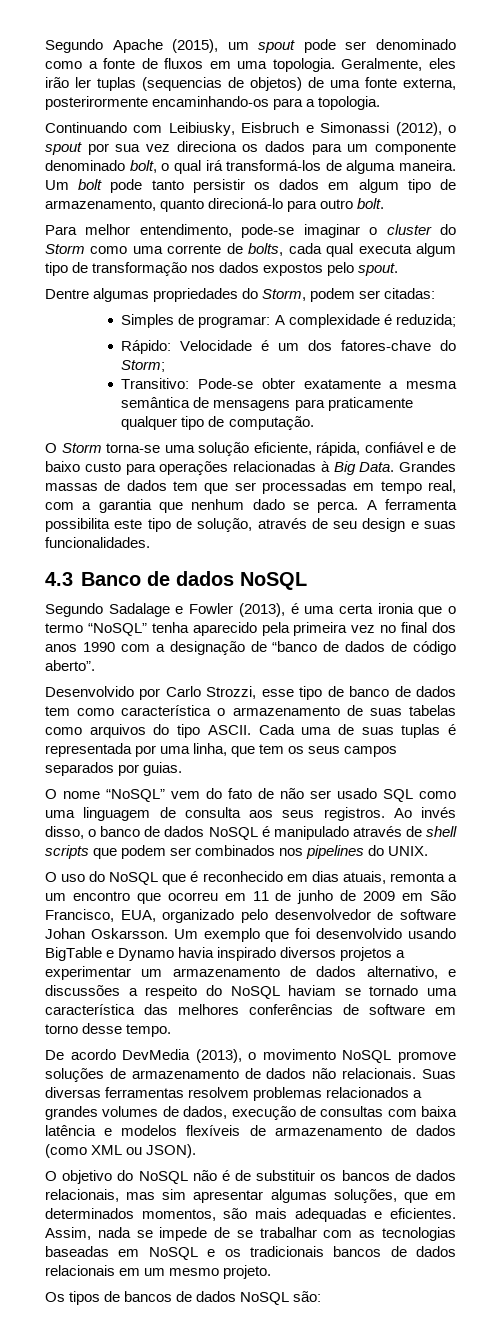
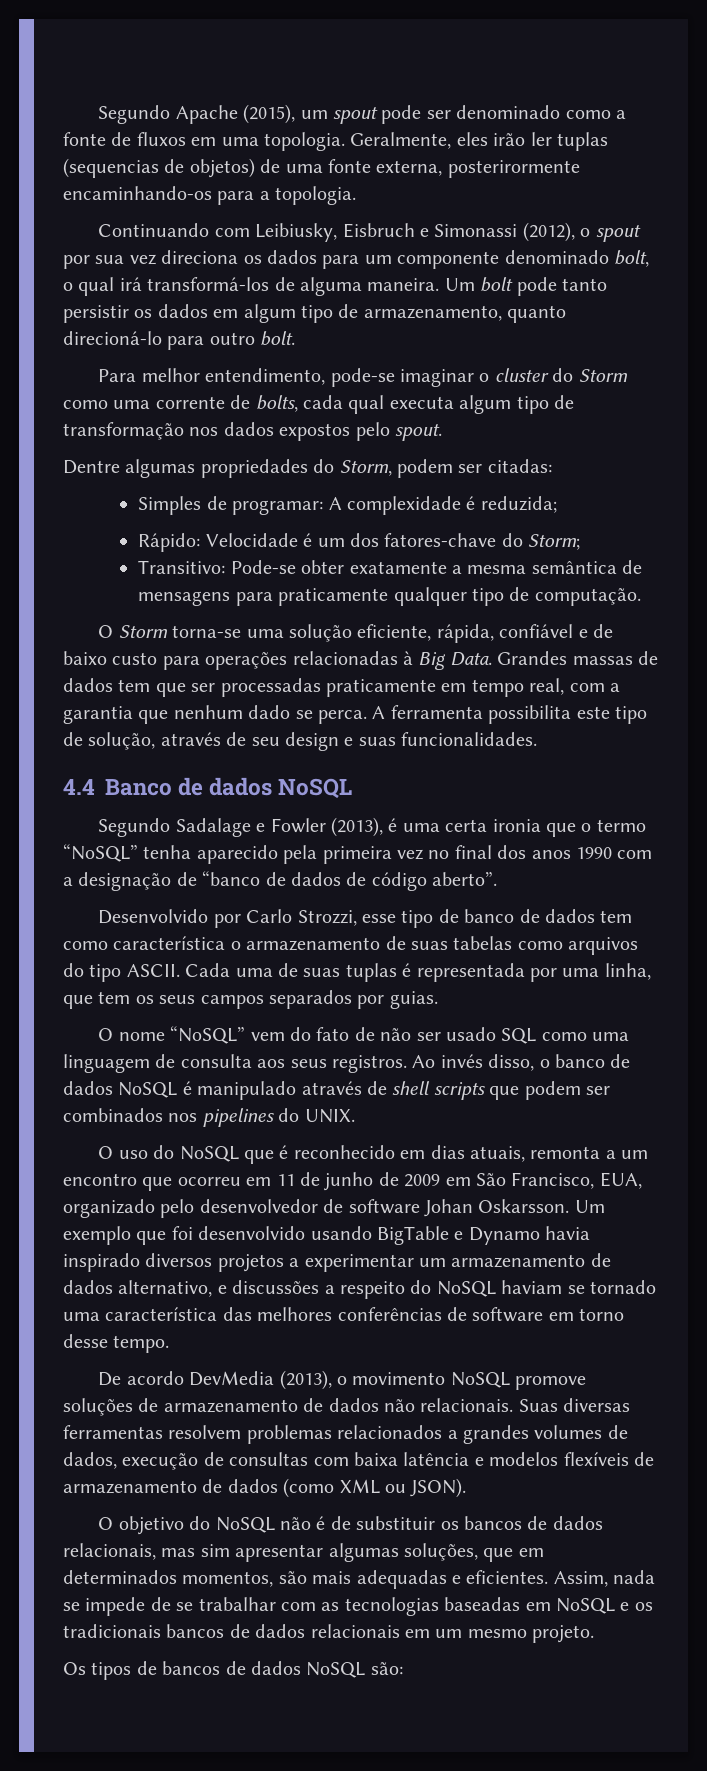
- Grandes massas de dados tem que ser processadas em tempo real, com a garantia que nenhum dado se perca.
+ Grandes massas de dados tem que ser processadas praticamente em tempo real, com a garantia que nenhum dado se perca.
- 4.3 Banco de dados NoSQL
+ 4.4 Banco de dados NoSQL

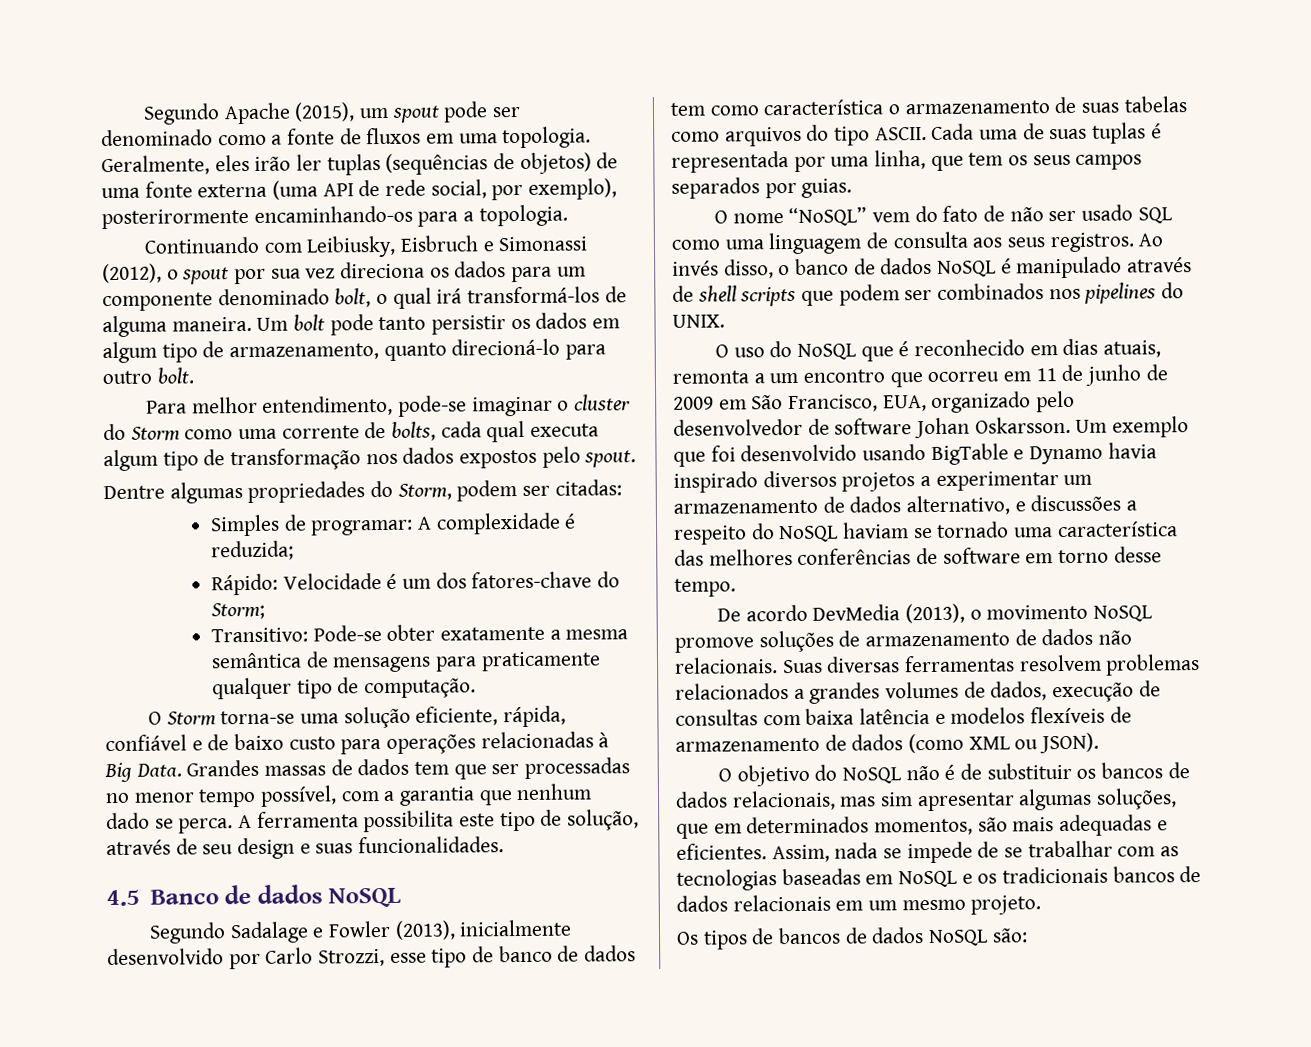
- Geralmente, eles irão ler tuplas (sequencias de objetos) de uma fonte externa, posterirormente encaminhando-os para a topologia.
+ Geralmente, eles irão ler tuplas (sequências de objetos) de uma fonte externa (uma API de rede social, por exemplo), posterirormente encaminhando-os para a topologia.
- Grandes massas de dados tem que ser processadas praticamente em tempo real, com a garantia que nenhum dado se perca.
+ Grandes massas de dados tem que ser processadas no menor tempo possível, com a garantia que nenhum dado se perca.
- 4.4 Banco de dados NoSQL
+ 4.5 Banco de dados NoSQL
- Segundo Sadalage e Fowler (2013), é uma certa ironia que o termo “NoSQL” tenha aparecido pela primeira vez no final dos anos 1990 com a designação de “banco de dados de código aberto”.
- Desenvolvido por Carlo Strozzi, esse tipo de banco de dados tem como característica o armazenamento de suas tabelas como arquivos do tipo ASCII.
+ Segundo Sadalage e Fowler (2013), inicialmente desenvolvido por Carlo Strozzi, esse tipo de banco de dados tem como característica o armazenamento de suas tabelas como arquivos do tipo ASCII.

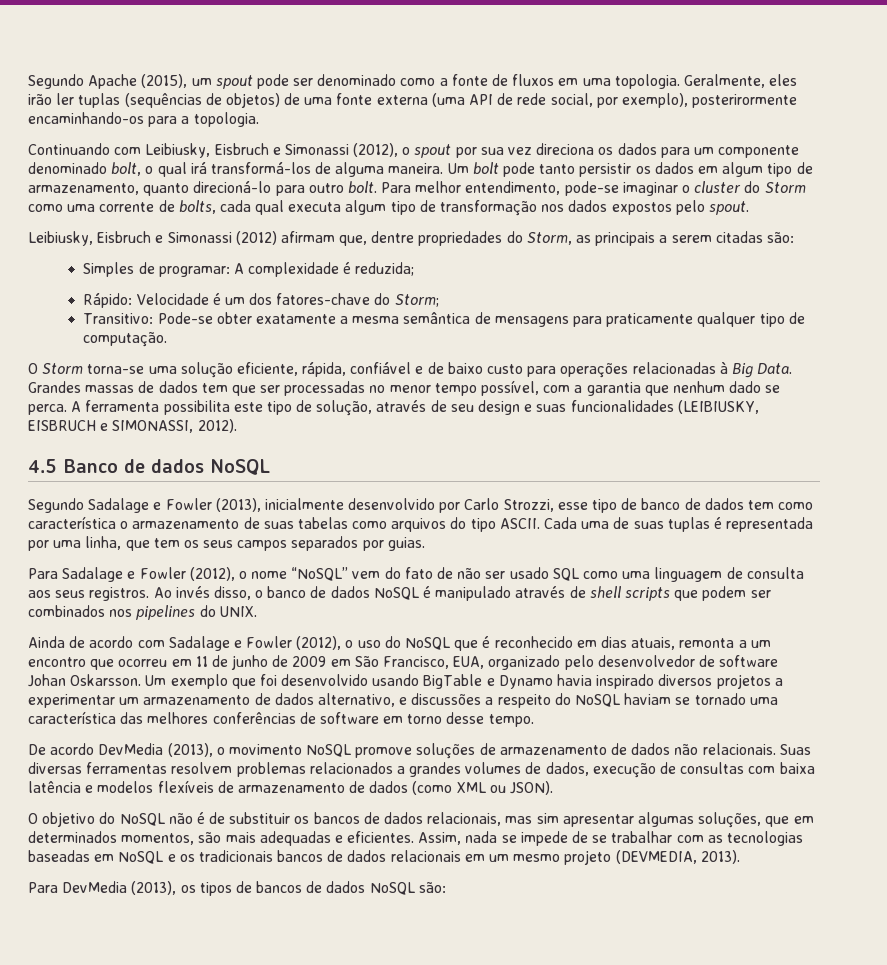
- Um bolt pode tanto persistir os dados em algum tipo de armazenamento, quanto direcioná-lo para outro bolt.
- Para melhor entendimento, pode-se imaginar o cluster do Storm como uma corrente de bolts, cada qual executa algum tipo de transformação nos dados expostos pelo spout.
+ Um bolt pode tanto persistir os dados em algum tipo de armazenamento, quanto direcioná-lo para outro bolt. Para melhor entendimento, pode-se imaginar o cluster do Storm como uma corrente de bolts, cada qual executa algum tipo de transformação nos dados expostos pelo spout.
- Dentre algumas propriedades do Storm, podem ser citadas:
+ Leibiusky, Eisbruch e Simonassi (2012) afirmam que, dentre propriedades do Storm, as principais a serem citadas são:
- A ferramenta possibilita este tipo de solução, através de seu design e suas funcionalidades.
+ A ferramenta possibilita este tipo de solução, através de seu design e suas funcionalidades (LEIBIUSKY, EISBRUCH e SIMONASSI, 2012).
- O nome “NoSQL” vem do fato de não ser usado SQL como uma linguagem de consulta aos seus registros.
+ Para Sadalage e Fowler (2012), o nome “NoSQL” vem do fato de não ser usado SQL como uma linguagem de consulta aos seus registros.
- O uso do NoSQL que é reconhecido em dias atuais, remonta a um encontro que ocorreu em 11 de junho de 2009 em São Francisco, EUA, organizado pelo desenvolvedor de software Johan Oskarsson.
+ Ainda de acordo com Sadalage e Fowler (2012), o uso do NoSQL que é reconhecido em dias atuais, remonta a um encontro que ocorreu em 11 de junho de 2009 em São Francisco, EUA, organizado pelo desenvolvedor de software Johan Oskarsson.
- Assim, nada se impede de se trabalhar com as tecnologias baseadas em NoSQL e os tradicionais bancos de dados relacionais em um mesmo projeto.
- Os tipos de bancos de dados NoSQL são:
+ Assim, nada se impede de se trabalhar com as tecnologias baseadas em NoSQL e os tradicionais bancos de dados relacionais em um mesmo projeto (DEVMEDIA, 2013).
+ Para DevMedia (2013), os tipos de bancos de dados NoSQL são:

